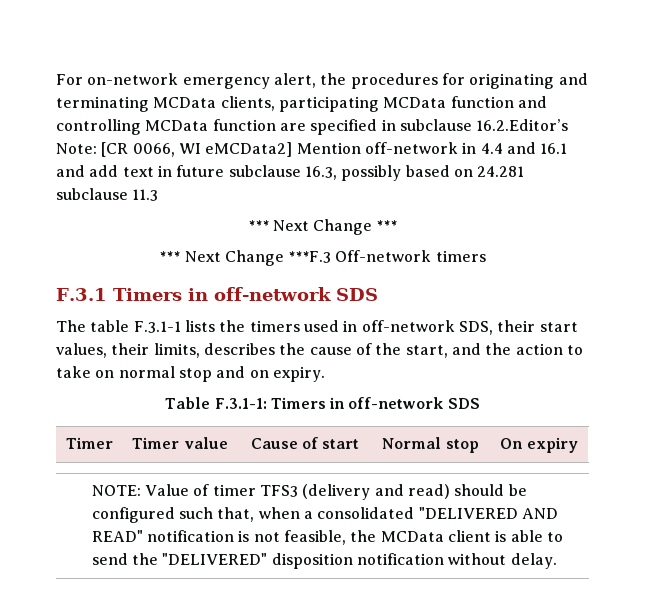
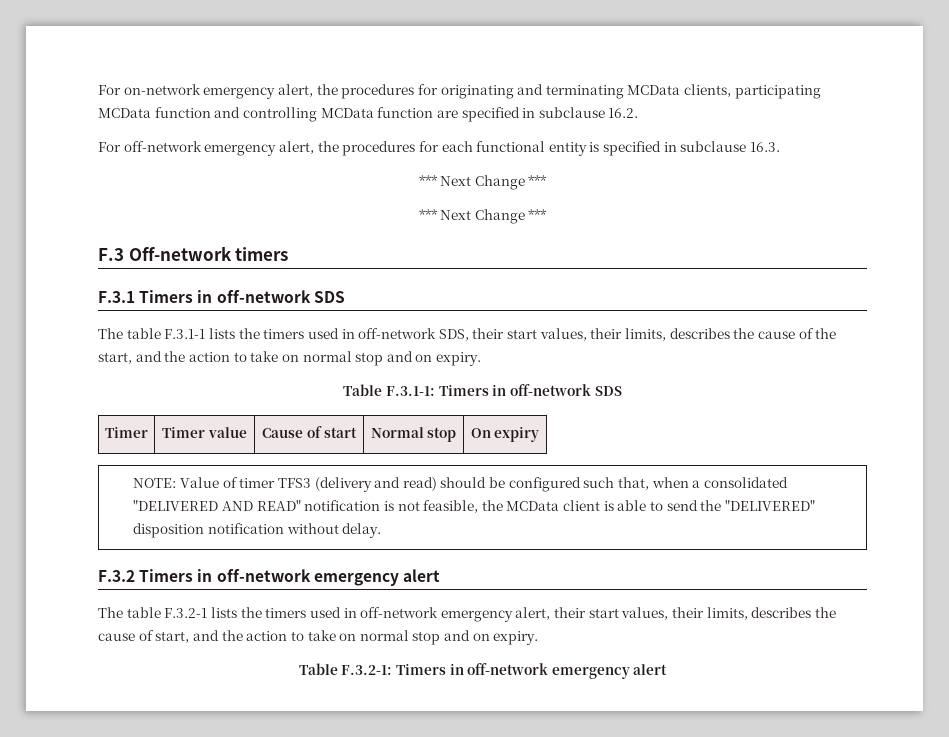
- For on-network emergency alert, the procedures for originating and terminating MCData clients, participating MCData function and controlling MCData function are specified in subclause 16.2.Editor’s Note: [CR 0066, WI eMCData2] Mention off-network in 4.4 and 16.1 and add text in future subclause 16.3, possibly based on 24.281 subclause 11.3
+ For on-network emergency alert, the procedures for originating and terminating MCData clients, participating MCData function and controlling MCData function are specified in subclause 16.2.
+ For off-network emergency alert, the procedures for each functional entity is specified in subclause 16.3.
  *** Next Change ***
- *** Next Change ***F.3 Off-network timers
+ *** Next Change ***
+ F.3 Off-network timers
+ F.3.2 Timers in off-network emergency alert
+ The table F.3.2-1 lists the timers used in off-network emergency alert, their start values, their limits, describes the cause of start, and the action to take on normal stop and on expiry.
+ Table F.3.2-1: Timers in off-network emergency alert

